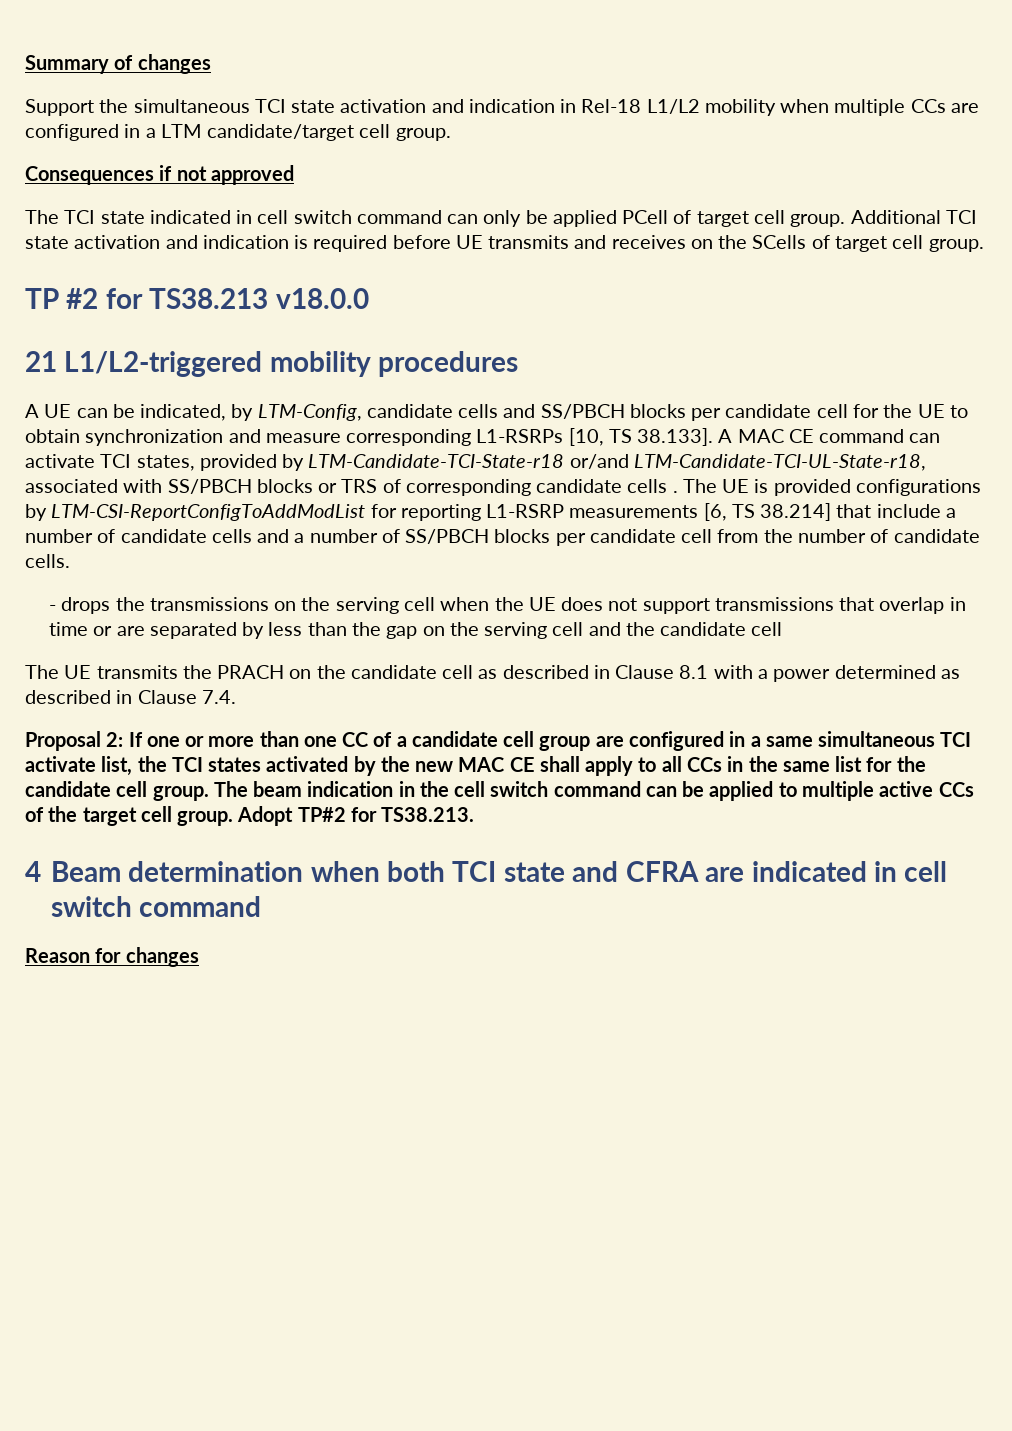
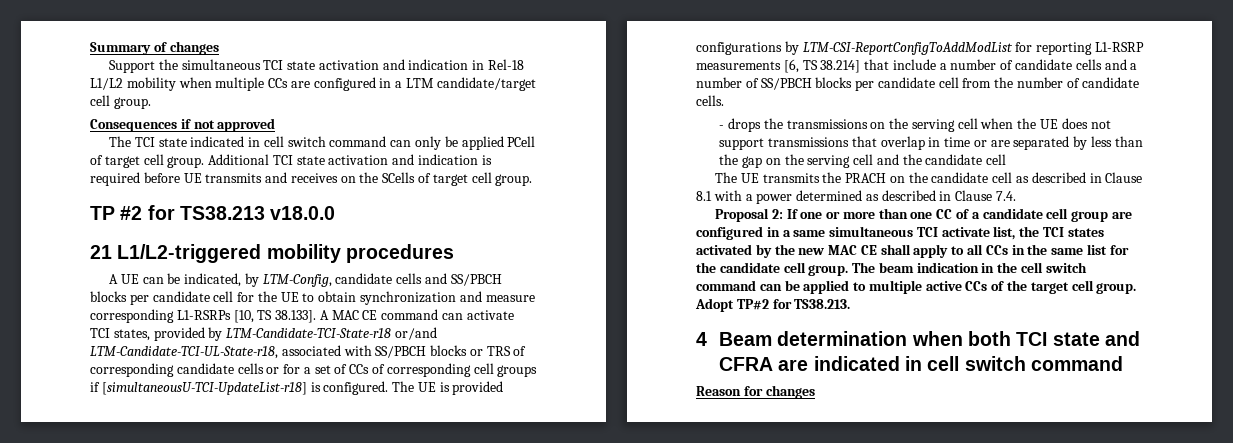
- A UE can be indicated, by LTM-Config, candidate cells and SS/PBCH blocks per candidate cell for the UE to obtain synchronization and measure corresponding L1-RSRPs [10, TS 38.133]. A MAC CE command can activate TCI states, provided by LTM-Candidate-TCI-State-r18 or/and LTM-Candidate-TCI-UL-State-r18, associated with SS/PBCH blocks or TRS of corresponding candidate cells .
+ A UE can be indicated, by LTM-Config, candidate cells and SS/PBCH blocks per candidate cell for the UE to obtain synchronization and measure corresponding L1-RSRPs [10, TS 38.133]. A MAC CE command can activate TCI states, provided by LTM-Candidate-TCI-State-r18 or/and LTM-Candidate-TCI-UL-State-r18, associated with SS/PBCH blocks or TRS of corresponding candidate cells or for a set of CCs of corresponding cell groups if [simultaneousU-TCI-UpdateList-r18] is configured.

